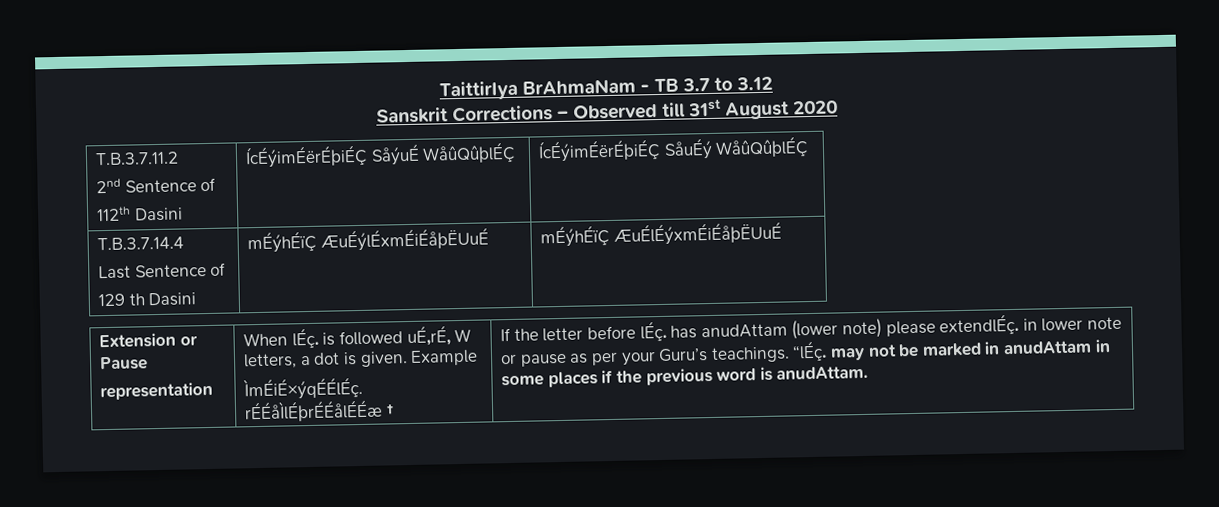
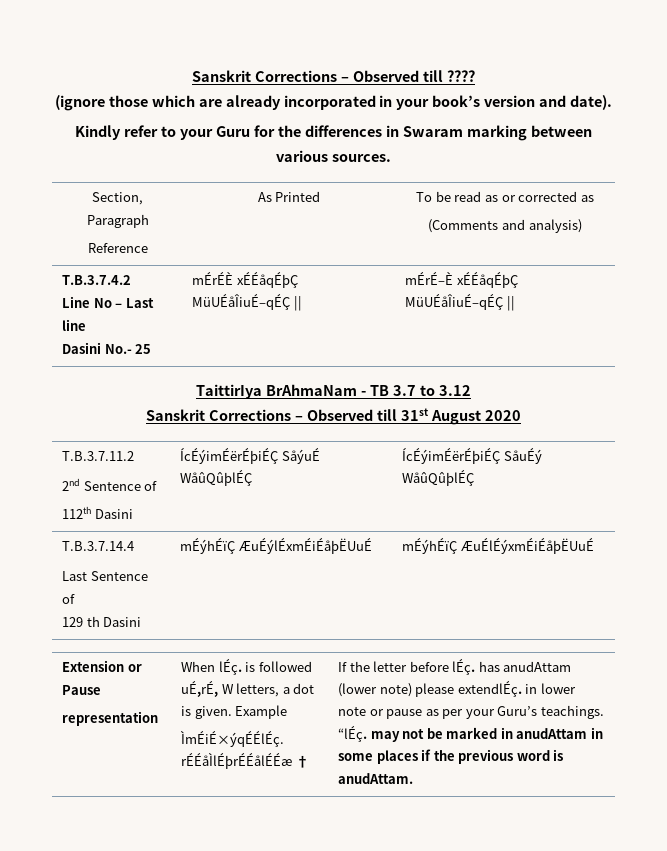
+ Sanskrit Corrections – Observed till ????
+ (ignore those which are already incorporated in your book’s version and date).
+ Kindly refer to your Guru for the differences in Swaram marking between various sources.
+ Section, Paragraph
+ Reference | As Printed | To be read as or corrected as
+ (Comments and analysis)
+ T.B.3.7.4.2
+ Line No – Last line
+ Dasini No.- 25 | mÉrÉÈ xÉÉåqÉþÇ MüUÉåÎiuÉ–qÉÇ || | mÉrÉ–È xÉÉåqÉþÇ MüUÉåÎiuÉ–qÉÇ ||

